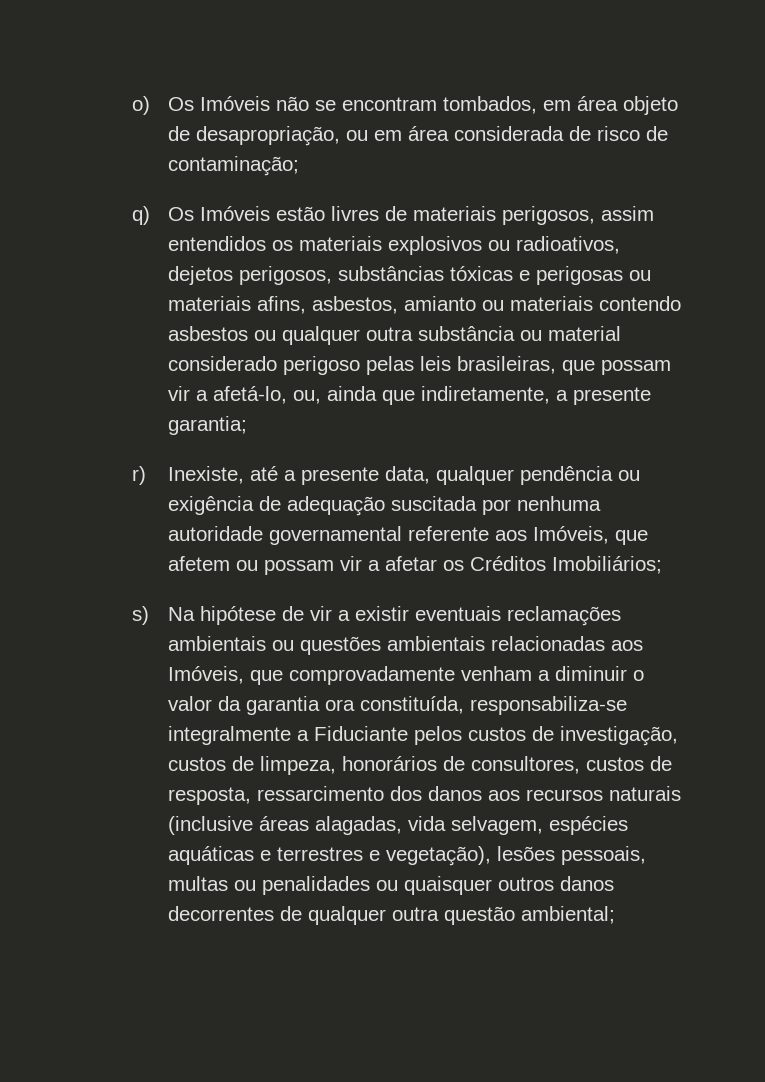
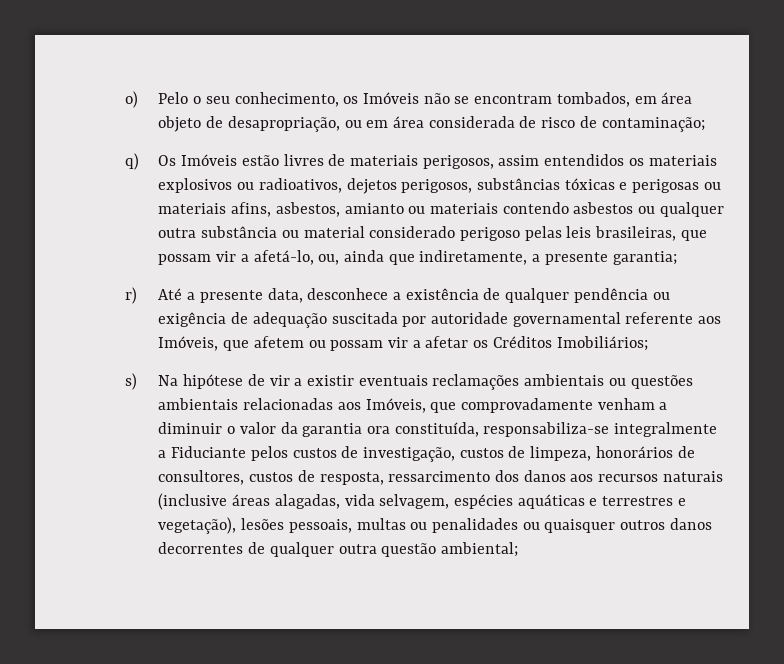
- o) Os Imóveis não se encontram tombados, em área objeto de desapropriação, ou em área considerada de risco de contaminação;
+ o) Pelo o seu conhecimento, os Imóveis não se encontram tombados, em área objeto de desapropriação, ou em área considerada de risco de contaminação;
- r) Inexiste, até a presente data, qualquer pendência ou exigência de adequação suscitada por nenhuma autoridade governamental referente aos Imóveis, que afetem ou possam vir a afetar os Créditos Imobiliários;
+ r) Até a presente data, desconhece a existência de qualquer pendência ou exigência de adequação suscitada por autoridade governamental referente aos Imóveis, que afetem ou possam vir a afetar os Créditos Imobiliários;

